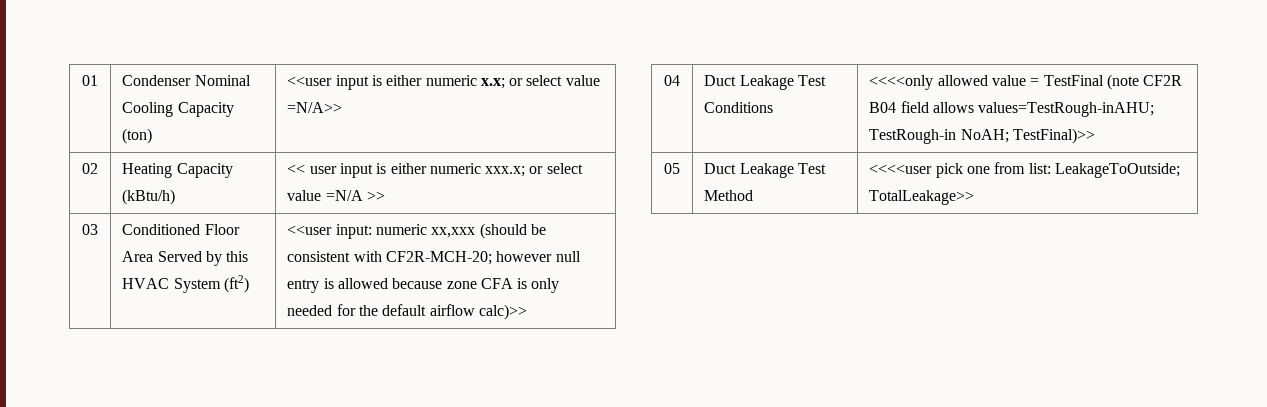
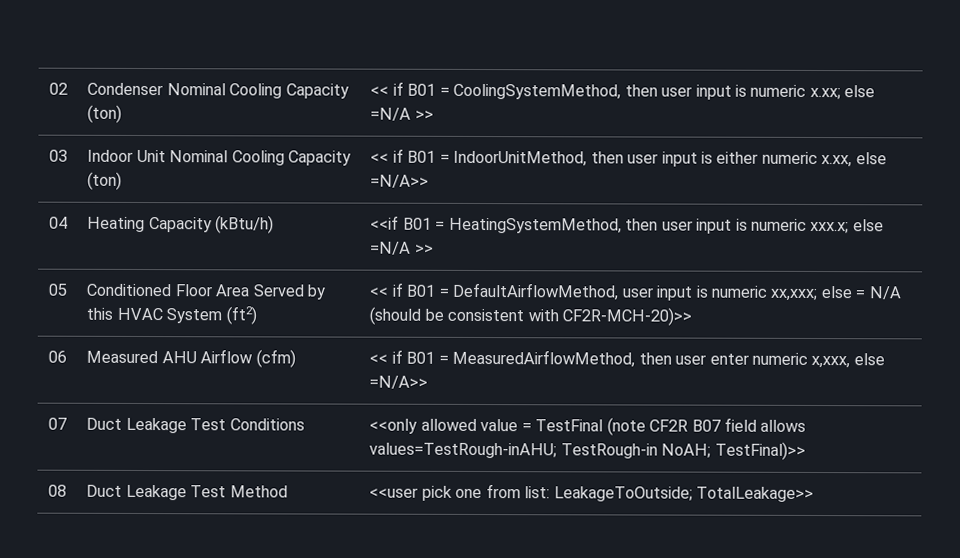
- 01 | Condenser Nominal Cooling Capacity (ton) | <<user input is either numeric x.x; or select value =N/A>>
- 02 | Heating Capacity (kBtu/h) | << user input is either numeric xxx.x; or select value =N/A >>
- 03 | Conditioned Floor Area Served by this HVAC System (ft2) | <<user input: numeric xx,xxx (should be consistent with CF2R-MCH-20; however null entry is allowed because zone CFA is only needed for the default airflow calc)>>
- 04 | Duct Leakage Test Conditions | <<<<only allowed value = TestFinal (note CF2R B04 field allows values=TestRough-inAHU; TestRough-in NoAH; TestFinal)>>
+ 02 | Condenser Nominal Cooling Capacity (ton) | << if B01 = CoolingSystemMethod, then user input is numeric x.xx; else =N/A >>
+ 03 | Indoor Unit Nominal Cooling Capacity (ton) | << if B01 = IndoorUnitMethod, then user input is either numeric x.xx, else =N/A>>
+ 04 | Heating Capacity (kBtu/h) | <<if B01 = HeatingSystemMethod, then user input is numeric xxx.x; else =N/A >>
+ 05 | Conditioned Floor Area Served by this HVAC System (ft2) | << if B01 = DefaultAirflowMethod, user input is numeric xx,xxx; else = N/A (should be consistent with CF2R-MCH-20)>>
+ 06 | Measured AHU Airflow (cfm) | << if B01 = MeasuredAirflowMethod, then user enter numeric x,xxx, else =N/A>>
+ 07 | Duct Leakage Test Conditions | <<only allowed value = TestFinal (note CF2R B07 field allows values=TestRough-inAHU; TestRough-in NoAH; TestFinal)>>
- 05 | Duct Leakage Test Method | <<<<user pick one from list: LeakageToOutside; TotalLeakage>>
+ 08 | Duct Leakage Test Method | <<user pick one from list: LeakageToOutside; TotalLeakage>>

